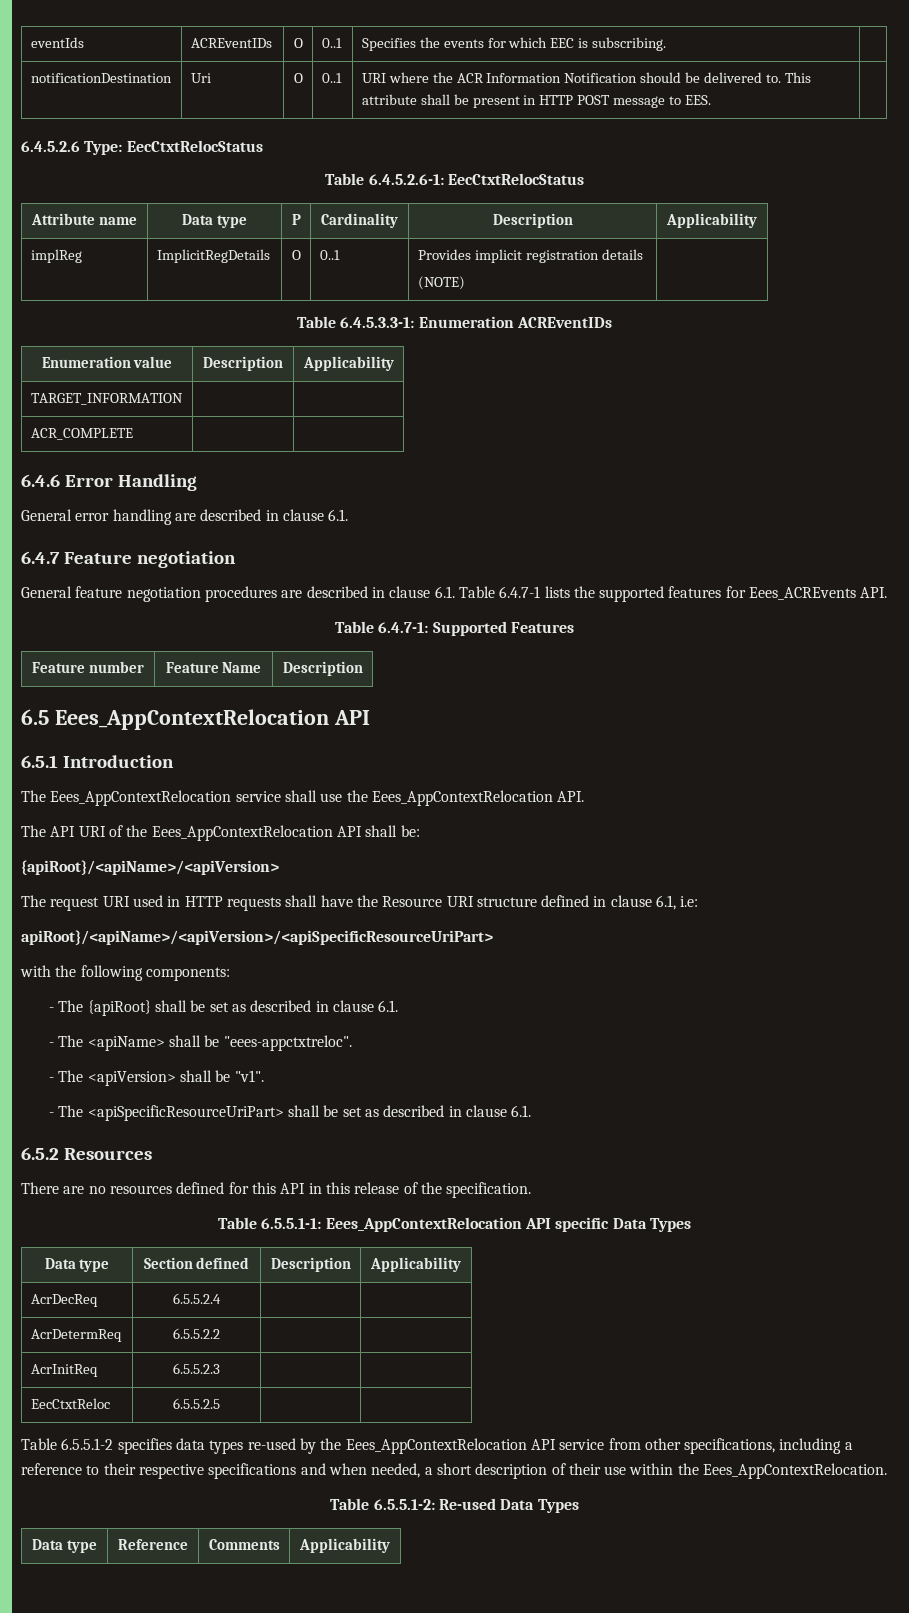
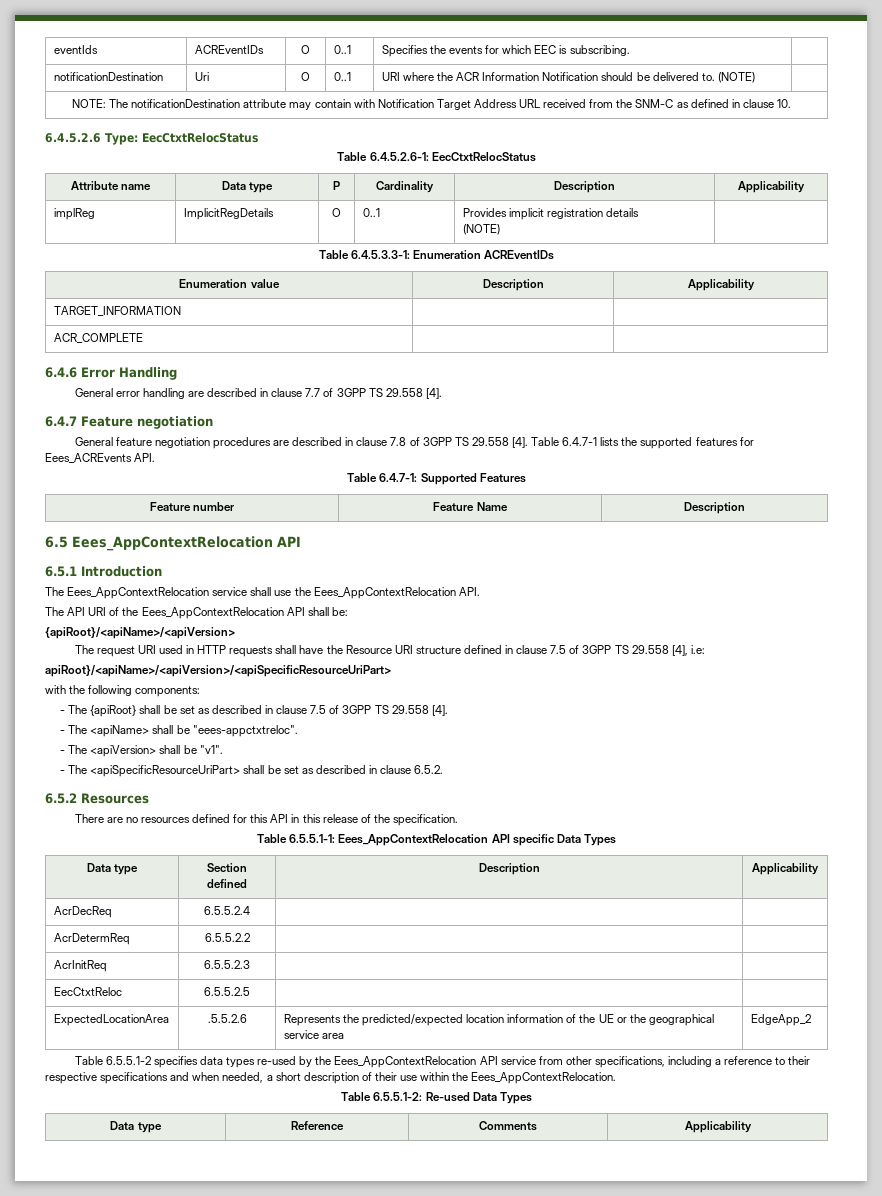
- notificationDestination | Uri | O | 0..1 | URI where the ACR Information Notification should be delivered to. This attribute shall be present in HTTP POST message to EES. |
+ notificationDestination | Uri | O | 0..1 | URI where the ACR Information Notification should be delivered to. (NOTE) |
+ NOTE: The notificationDestination attribute may contain with Notification Target Address URL received from the SNM-C as defined in clause 10.
- General error handling are described in clause 6.1.
+ General error handling are described in clause 7.7 of 3GPP TS 29.558 [4].
- General feature negotiation procedures are described in clause 6.1. Table 6.4.7-1 lists the supported features for Eees_ACREvents API.
+ General feature negotiation procedures are described in clause 7.8 of 3GPP TS 29.558 [4]. Table 6.4.7-1 lists the supported features for Eees_ACREvents API.
- The request URI used in HTTP requests shall have the Resource URI structure defined in clause 6.1, i.e:
+ The request URI used in HTTP requests shall have the Resource URI structure defined in clause 7.5 of 3GPP TS 29.558 [4], i.e:
- - The {apiRoot} shall be set as described in clause 6.1.
+ - The {apiRoot} shall be set as described in clause 7.5 of 3GPP TS 29.558 [4].
- - The <apiSpecificResourceUriPart> shall be set as described in clause 6.1.
+ - The <apiSpecificResourceUriPart> shall be set as described in clause 6.5.2.
+ ExpectedLocationArea | .5.5.2.6 | Represents the predicted/expected location information of the UE or the geographical service area | EdgeApp_2

